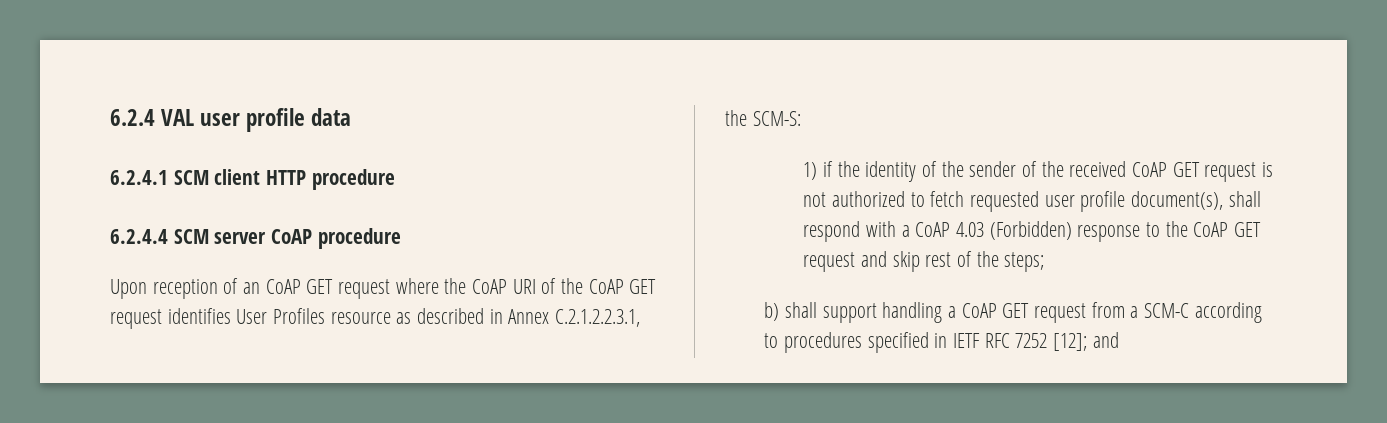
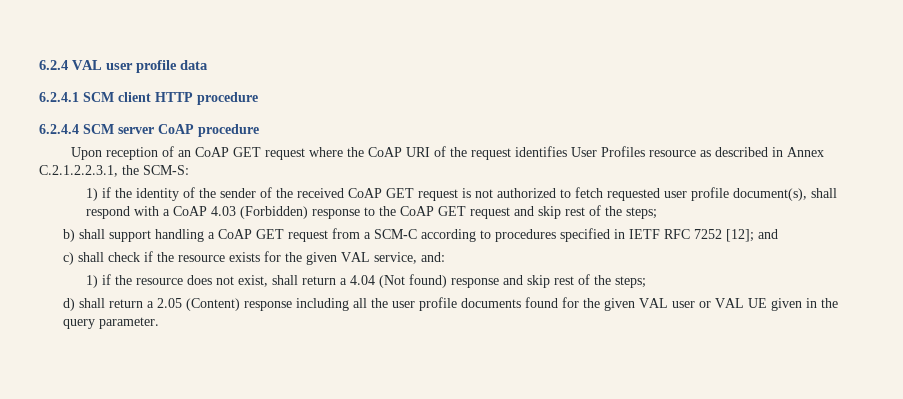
- Upon reception of an CoAP GET request where the CoAP URI of the CoAP GET request identifies User Profiles resource as described in Annex C.2.1.2.2.3.1, the SCM-S:
+ Upon reception of an CoAP GET request where the CoAP URI of the request identifies User Profiles resource as described in Annex C.2.1.2.2.3.1, the SCM-S:
+ c) shall check if the resource exists for the given VAL service, and:
+ 1) if the resource does not exist, shall return a 4.04 (Not found) response and skip rest of the steps;
+ d) shall return a 2.05 (Content) response including all the user profile documents found for the given VAL user or VAL UE given in the query parameter.

